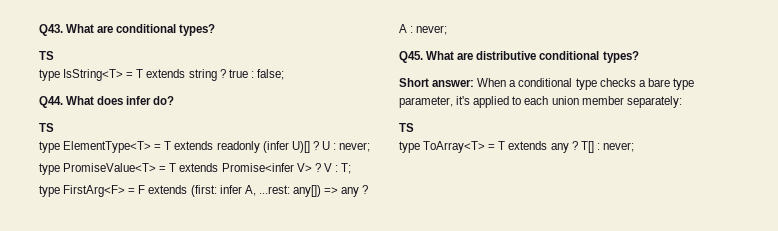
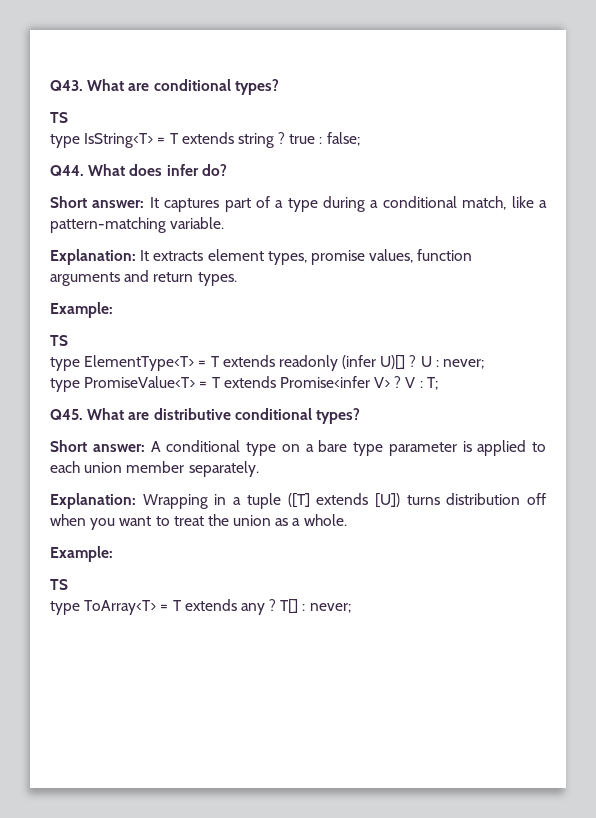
+ Short answer: It captures part of a type during a conditional match, like a pattern-matching variable.
+ Explanation: It extracts element types, promise values, function arguments and return types.
+ Example:
- type FirstArg<F> = F extends (first: infer A, ...rest: any[]) => any ? A : never;
- Short answer: When a conditional type checks a bare type parameter, it's applied to each union member separately:
+ Short answer: A conditional type on a bare type parameter is applied to each union member separately.
+ Explanation: Wrapping in a tuple ([T] extends [U]) turns distribution off when you want to treat the union as a whole.
+ Example:

